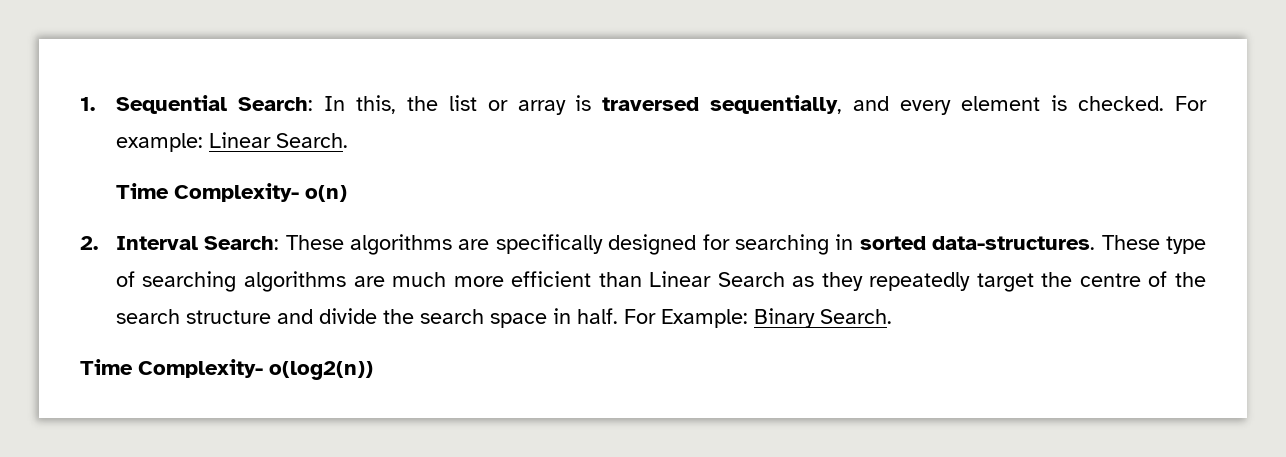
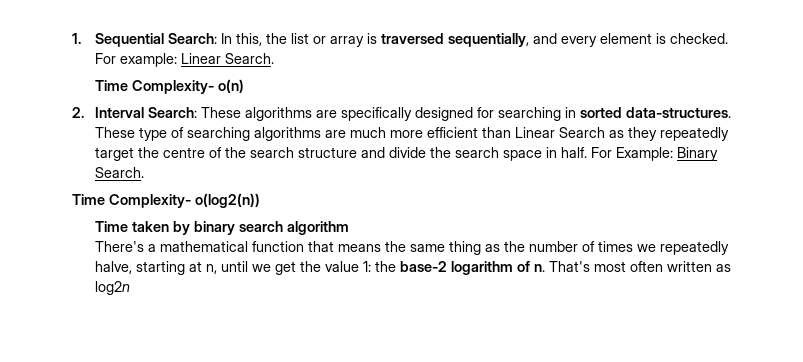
+ Time taken by binary search algorithm
+ There's a mathematical function that means the same thing as the number of times we repeatedly halve, starting at n, until we get the value 1: the base-2 logarithm of n. That's most often written as log2n

